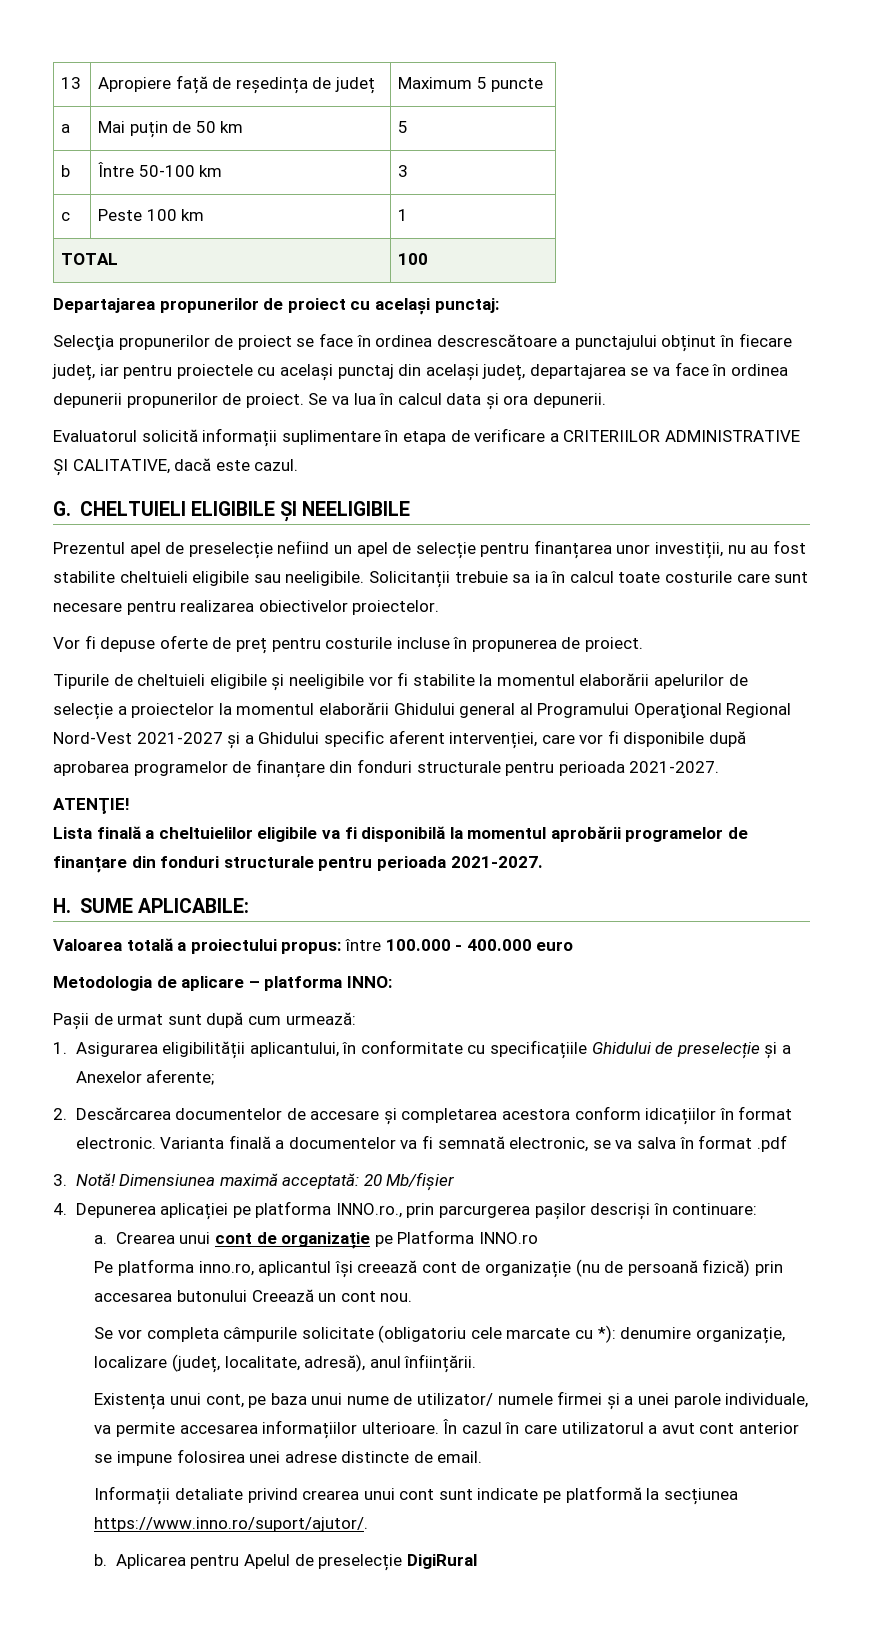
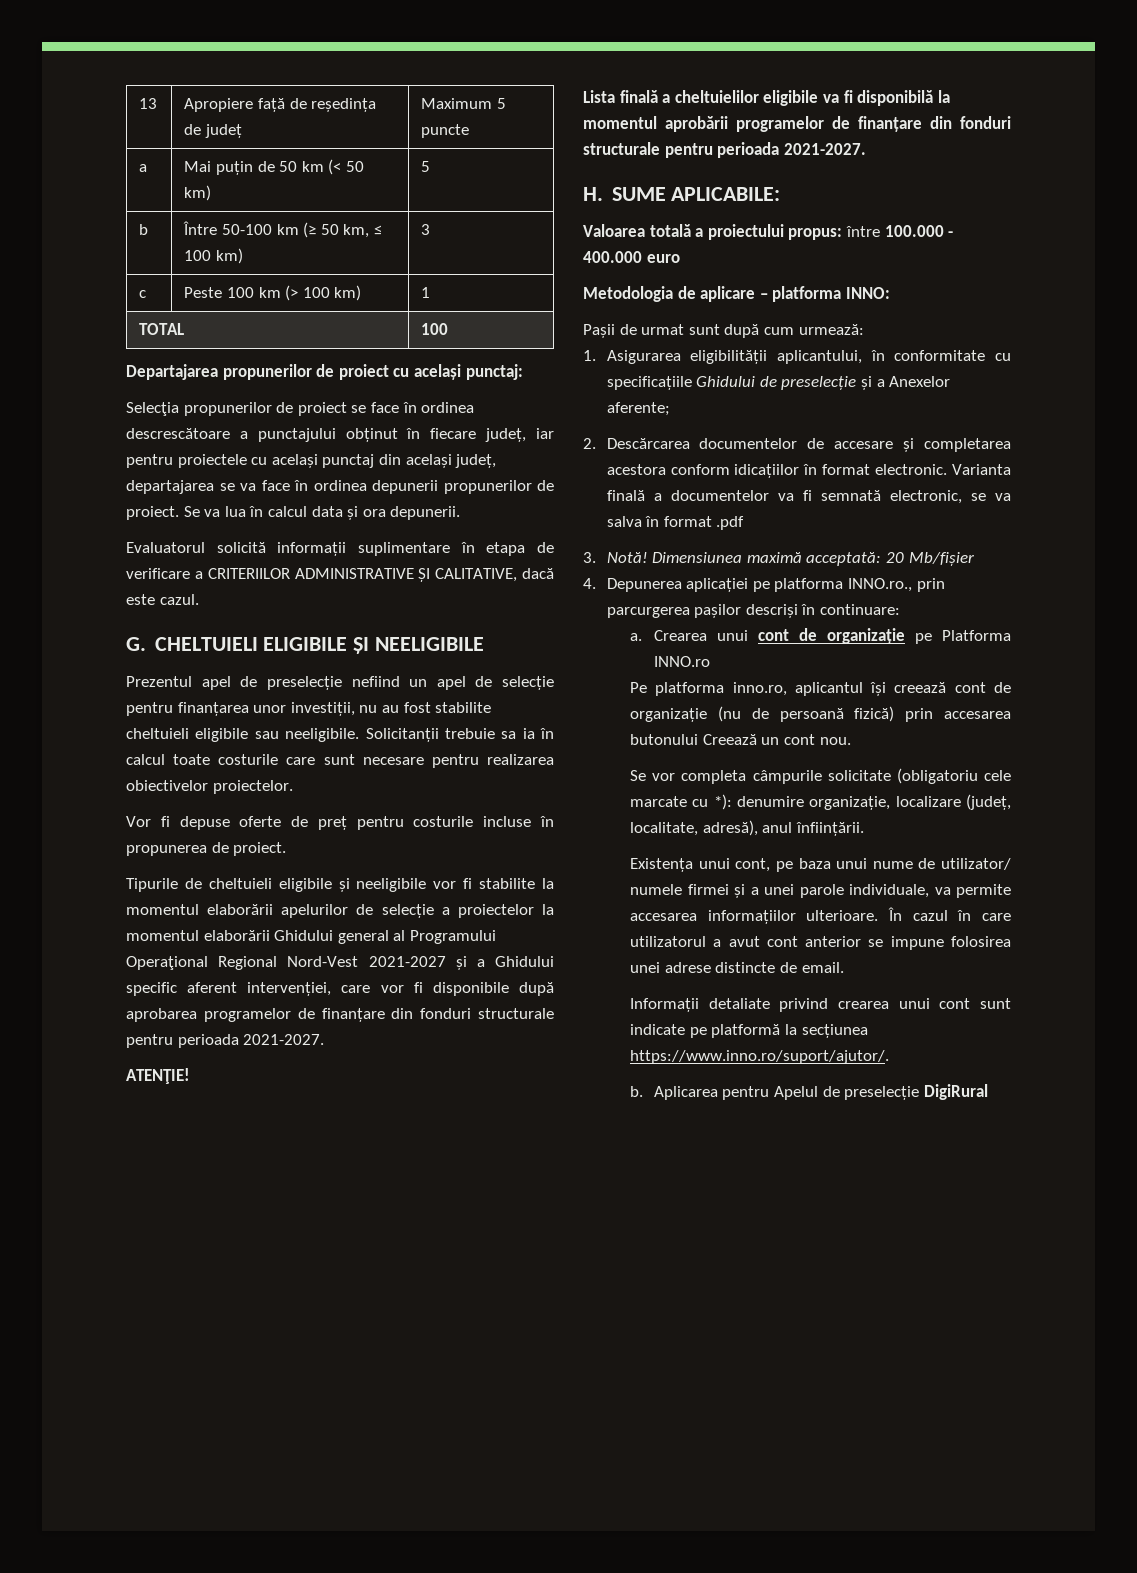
- a | Mai puțin de 50 km | 5
+ a | Mai puțin de 50 km (< 50 km) | 5
- b | Între 50-100 km | 3
+ b | Între 50-100 km (≥ 50 km, ≤ 100 km) | 3
- c | Peste 100 km | 1
+ c | Peste 100 km (> 100 km) | 1

